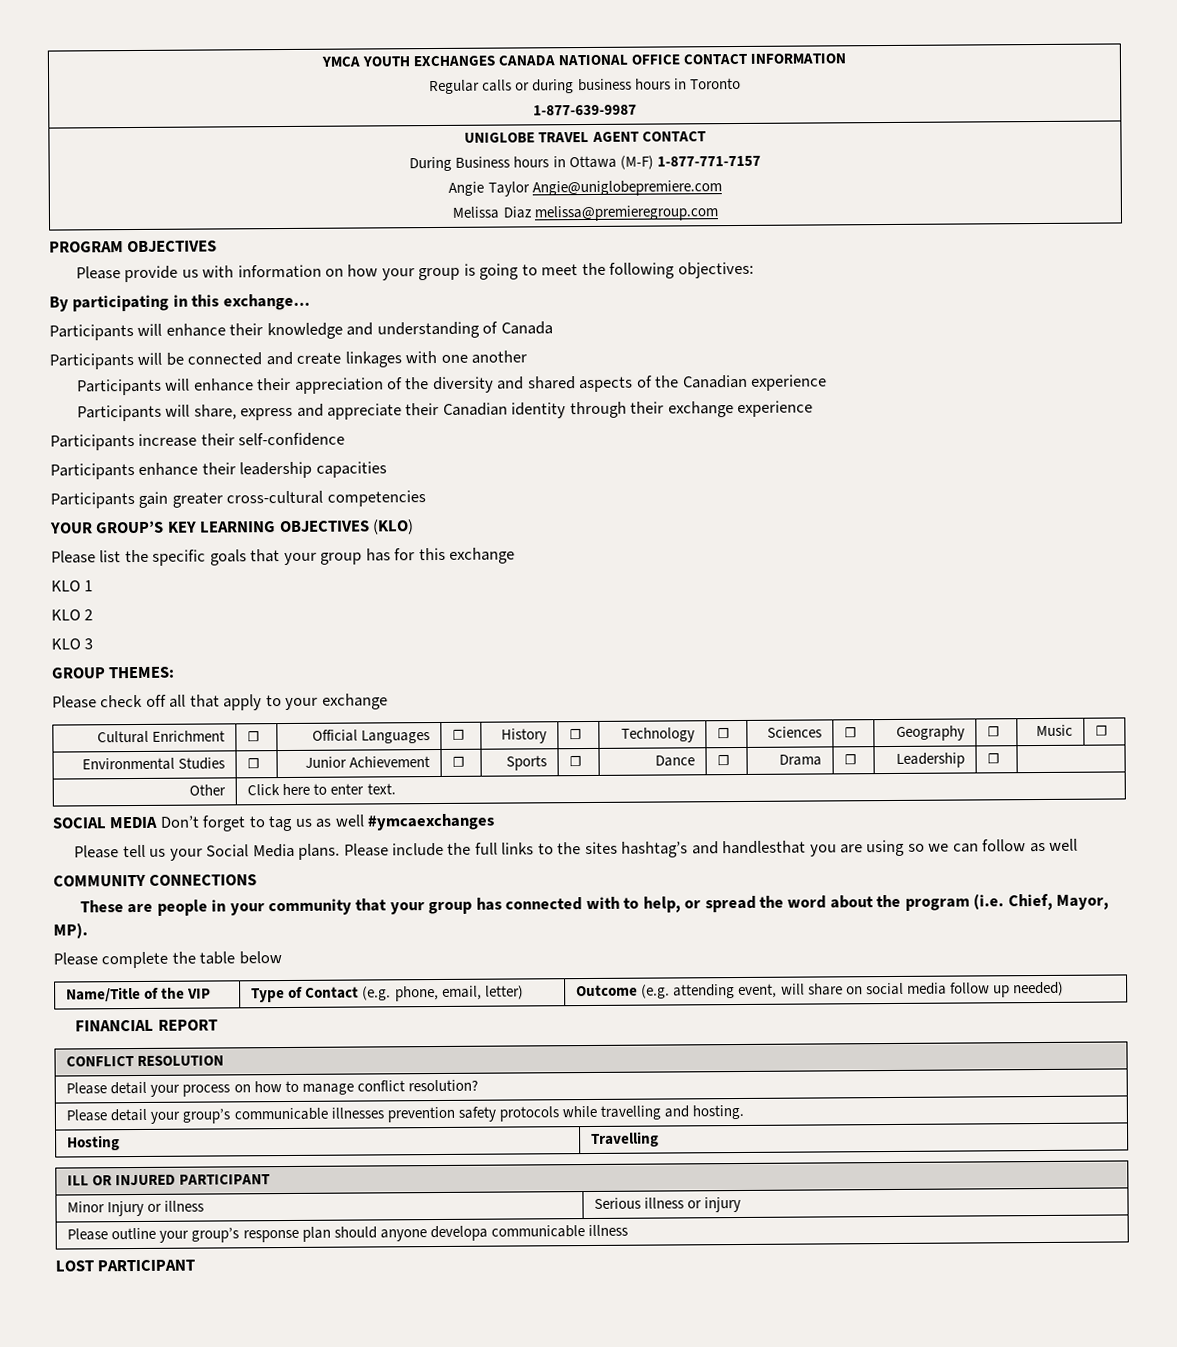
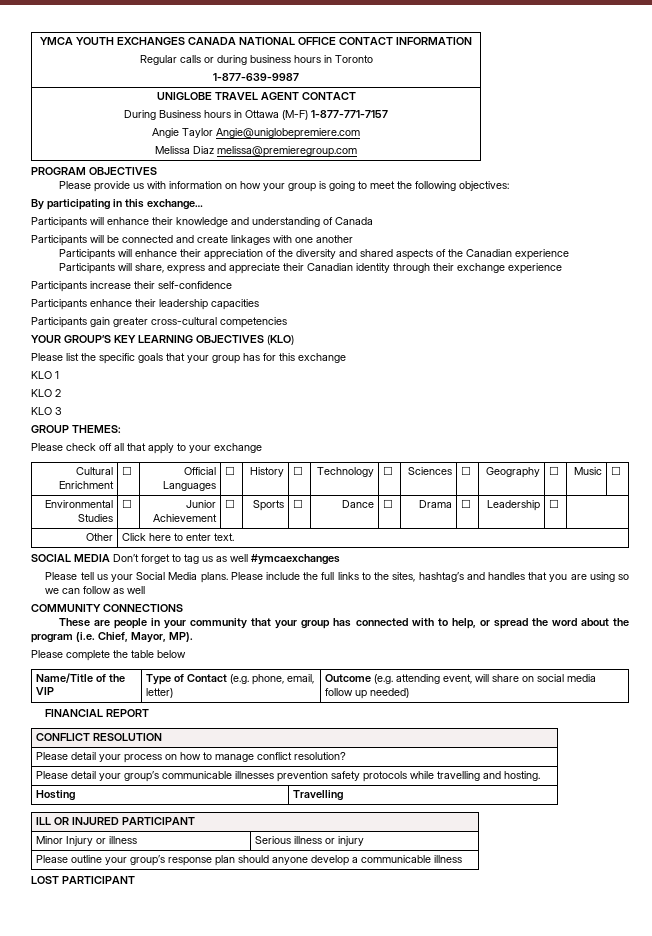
- Please include the full links to the sites hashtag’s and handlesthat you are using so we can follow as well
+ Please include the full links to the sites, hashtag’s and handles that you are using so we can follow as well
- Please outline your group’s response plan should anyone developa communicable illness
+ Please outline your group’s response plan should anyone develop a communicable illness

